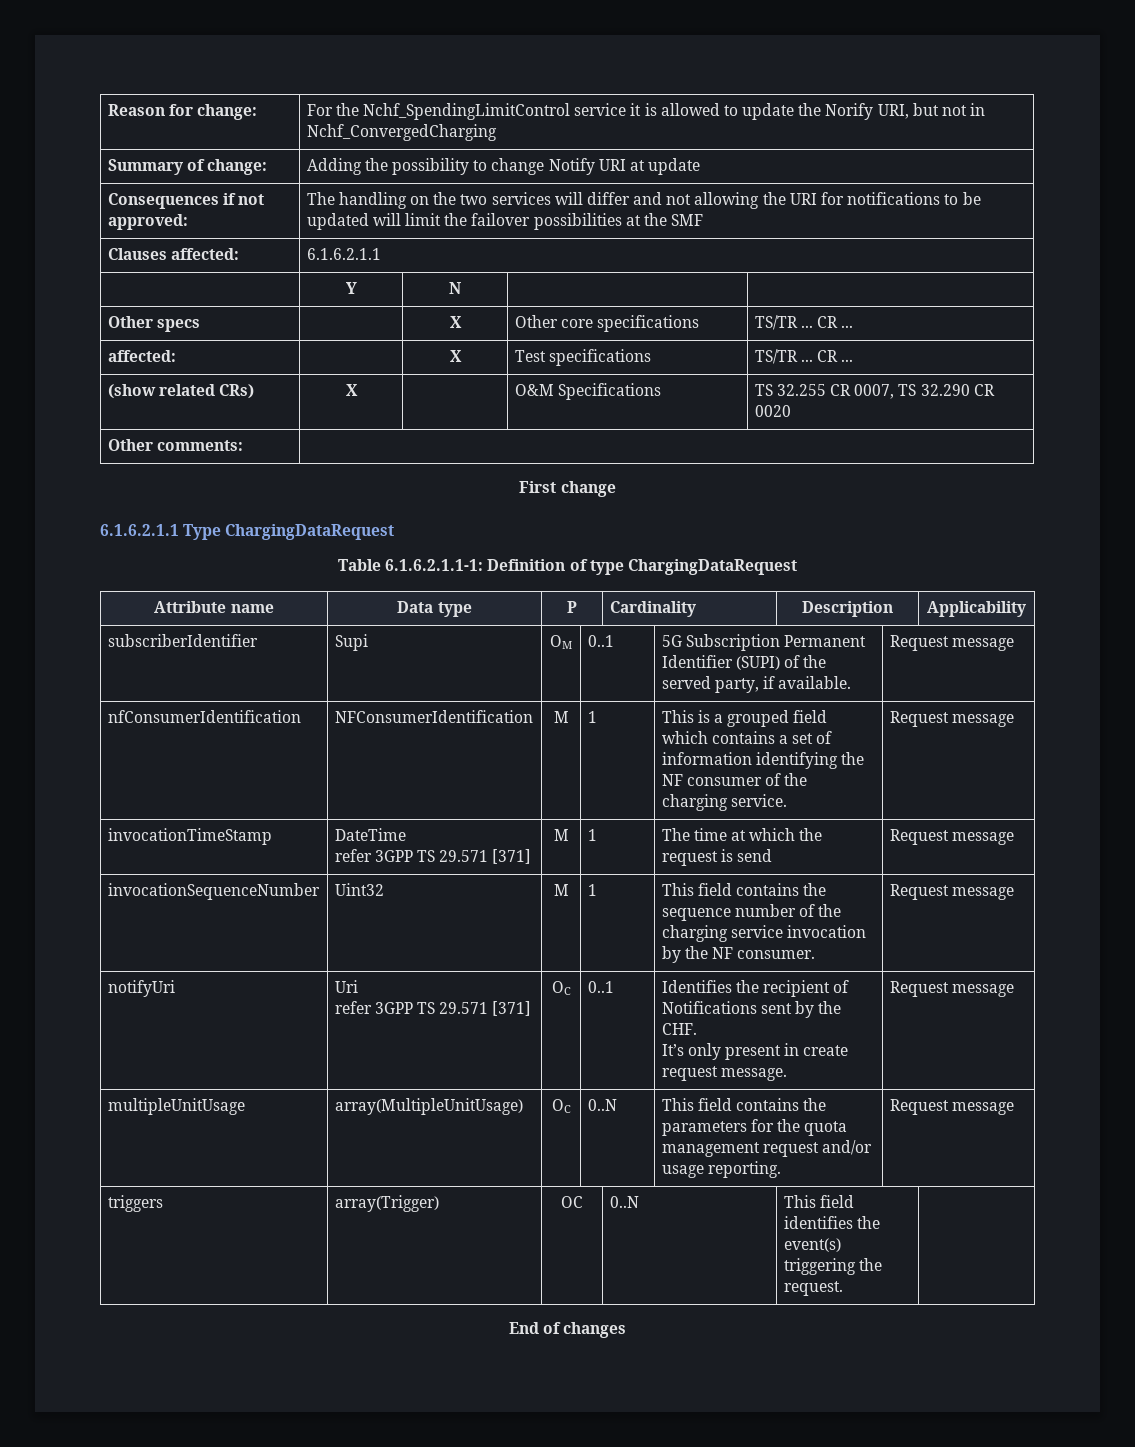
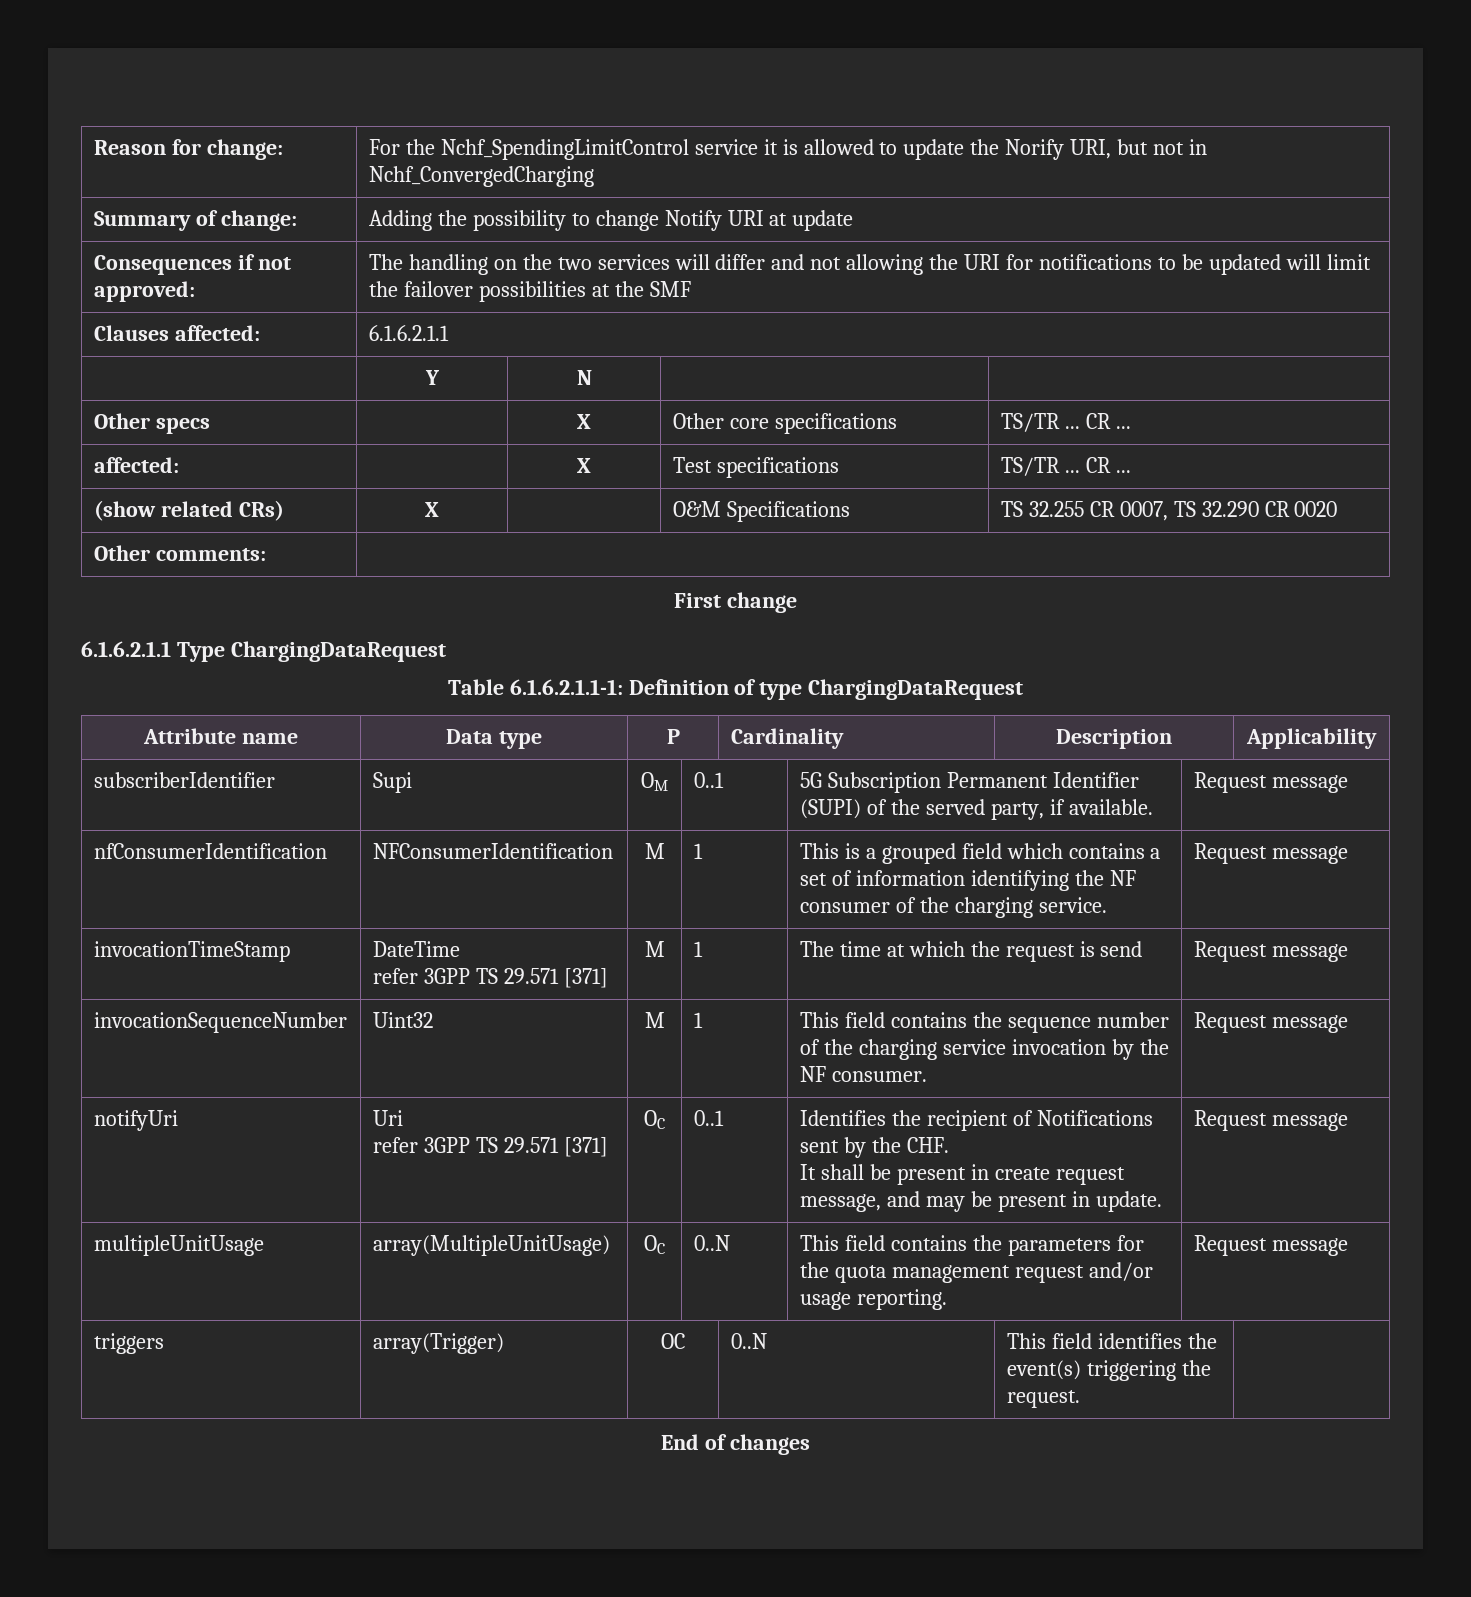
  notifyUri | Uri
  refer 3GPP TS 29.571 [371] | OC | 0..1 | Identifies the recipient of Notifications sent by the CHF.
- It’s only present in create request message. | Request message
+ It shall be present in create request message, and may be present in update. | Request message

